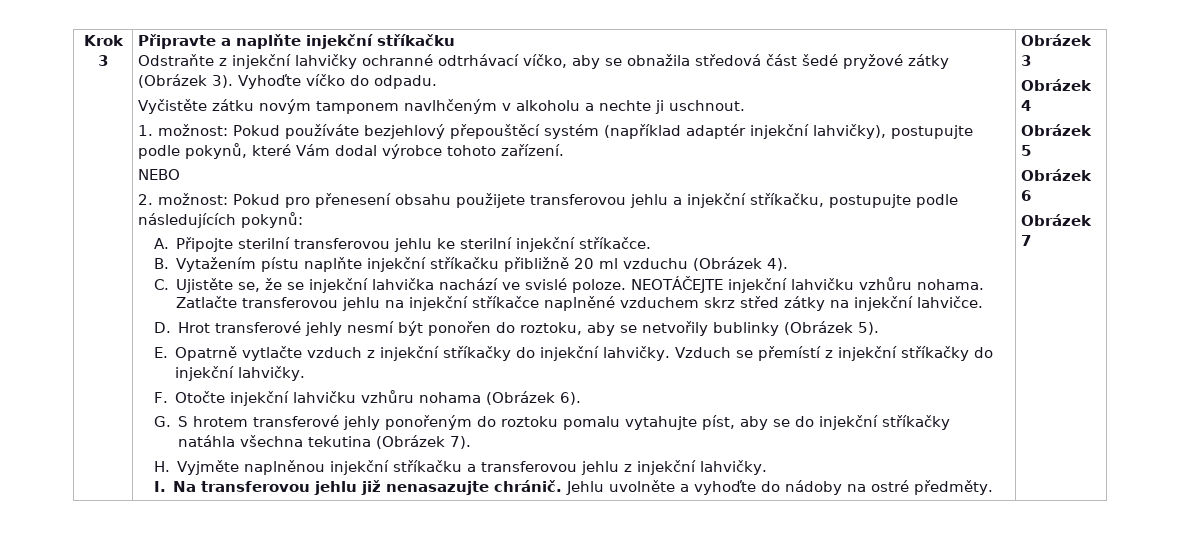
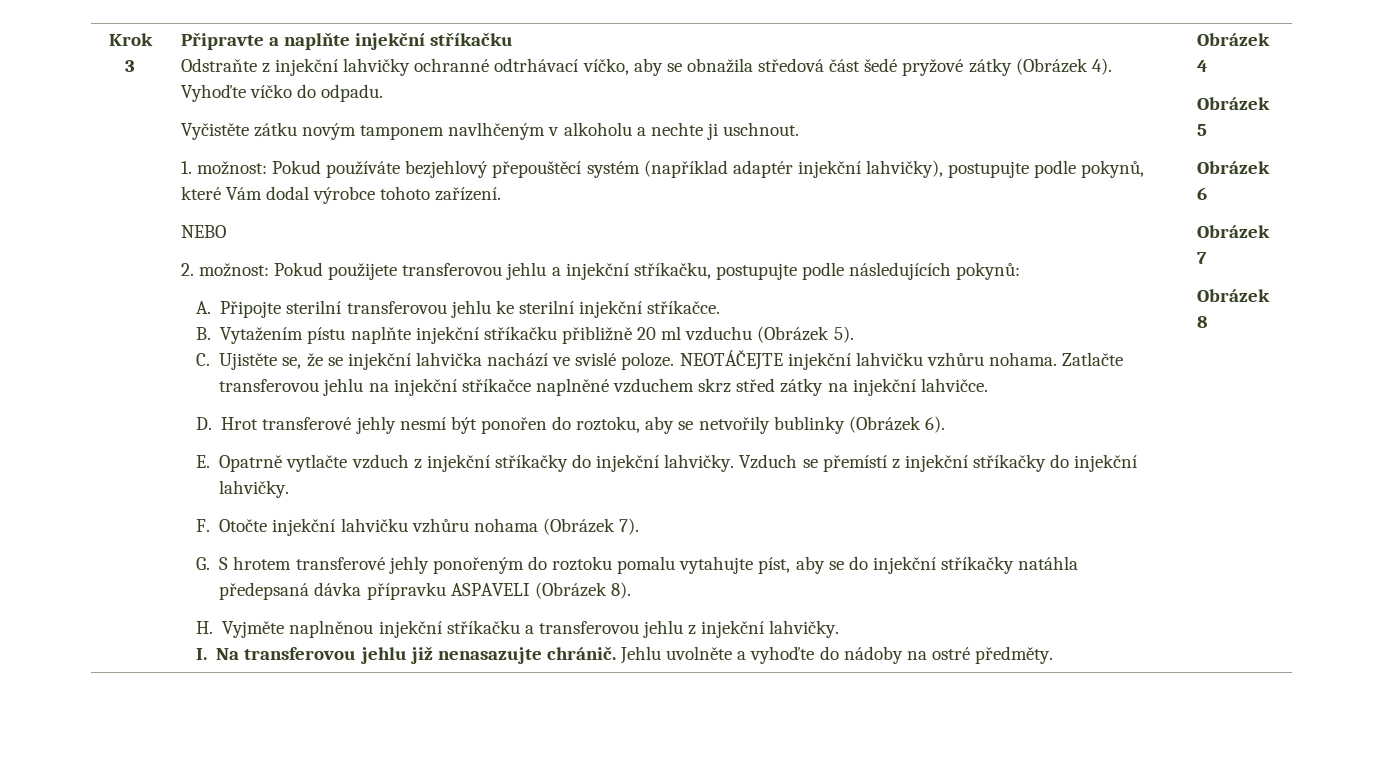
- Odstraňte z injekční lahvičky ochranné odtrhávací víčko, aby se obnažila středová část šedé pryžové zátky (Obrázek 3).
+ Odstraňte z injekční lahvičky ochranné odtrhávací víčko, aby se obnažila středová část šedé pryžové zátky (Obrázek 4).
- 2. možnost: Pokud pro přenesení obsahu použijete transferovou jehlu a injekční stříkačku, postupujte podle následujících pokynů:
+ 2. možnost: Pokud použijete transferovou jehlu a injekční stříkačku, postupujte podle následujících pokynů:
- B. Vytažením pístu naplňte injekční stříkačku přibližně 20 ml vzduchu (Obrázek 4).
+ B. Vytažením pístu naplňte injekční stříkačku přibližně 20 ml vzduchu (Obrázek 5).
- D. Hrot transferové jehly nesmí být ponořen do roztoku, aby se netvořily bublinky (Obrázek 5).
+ D. Hrot transferové jehly nesmí být ponořen do roztoku, aby se netvořily bublinky (Obrázek 6).
- F. Otočte injekční lahvičku vzhůru nohama (Obrázek 6).
+ F. Otočte injekční lahvičku vzhůru nohama (Obrázek 7).
- G. S hrotem transferové jehly ponořeným do roztoku pomalu vytahujte píst, aby se do injekční stříkačky natáhla všechna tekutina (Obrázek 7).
+ G. S hrotem transferové jehly ponořeným do roztoku pomalu vytahujte píst, aby se do injekční stříkačky natáhla předepsaná dávka přípravku ASPAVELI (Obrázek 8).
- Obrázek 3
+ Obrázek 8

